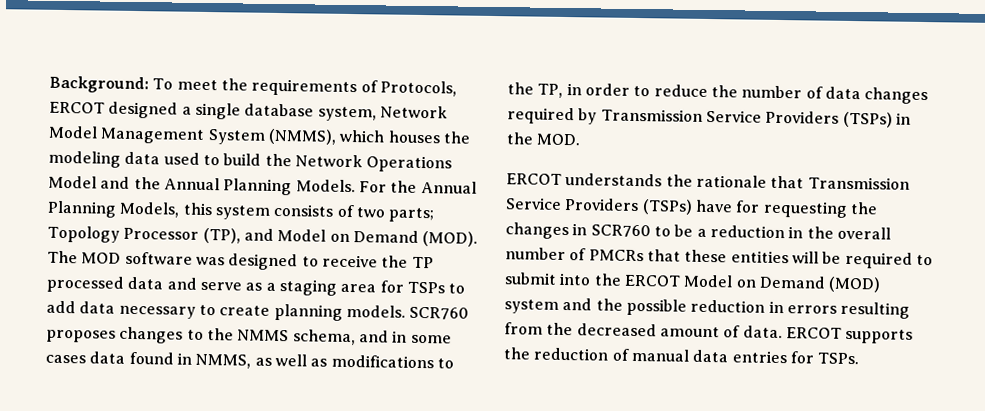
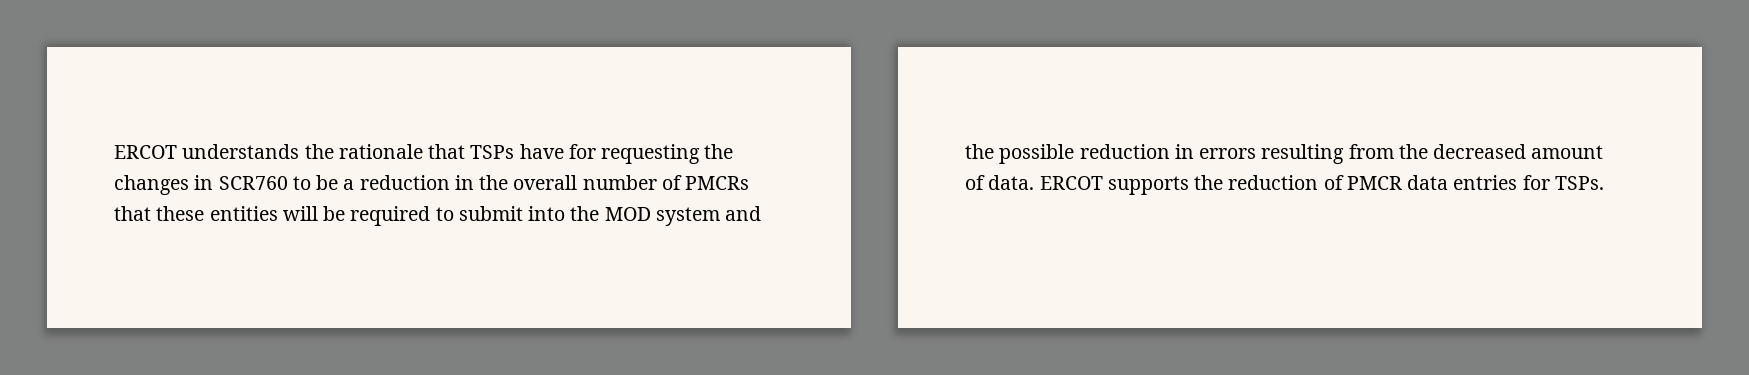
- Background: To meet the requirements of Protocols, ERCOT designed a single database system, Network Model Management System (NMMS), which houses the modeling data used to build the Network Operations Model and the Annual Planning Models. For the Annual Planning Models, this system consists of two parts; Topology Processor (TP), and Model on Demand (MOD). The MOD software was designed to receive the TP processed data and serve as a staging area for TSPs to add data necessary to create planning models. SCR760 proposes changes to the NMMS schema, and in some cases data found in NMMS, as well as modifications to the TP, in order to reduce the number of data changes required by Transmission Service Providers (TSPs) in the MOD.
- ERCOT understands the rationale that Transmission Service Providers (TSPs) have for requesting the changes in SCR760 to be a reduction in the overall number of PMCRs that these entities will be required to submit into the ERCOT Model on Demand (MOD) system and the possible reduction in errors resulting from the decreased amount of data.
+ ERCOT understands the rationale that TSPs have for requesting the changes in SCR760 to be a reduction in the overall number of PMCRs that these entities will be required to submit into the MOD system and the possible reduction in errors resulting from the decreased amount of data.
- ERCOT supports the reduction of manual data entries for TSPs.
+ ERCOT supports the reduction of PMCR data entries for TSPs.

